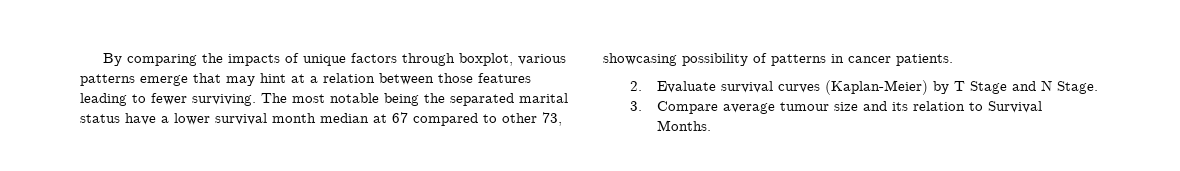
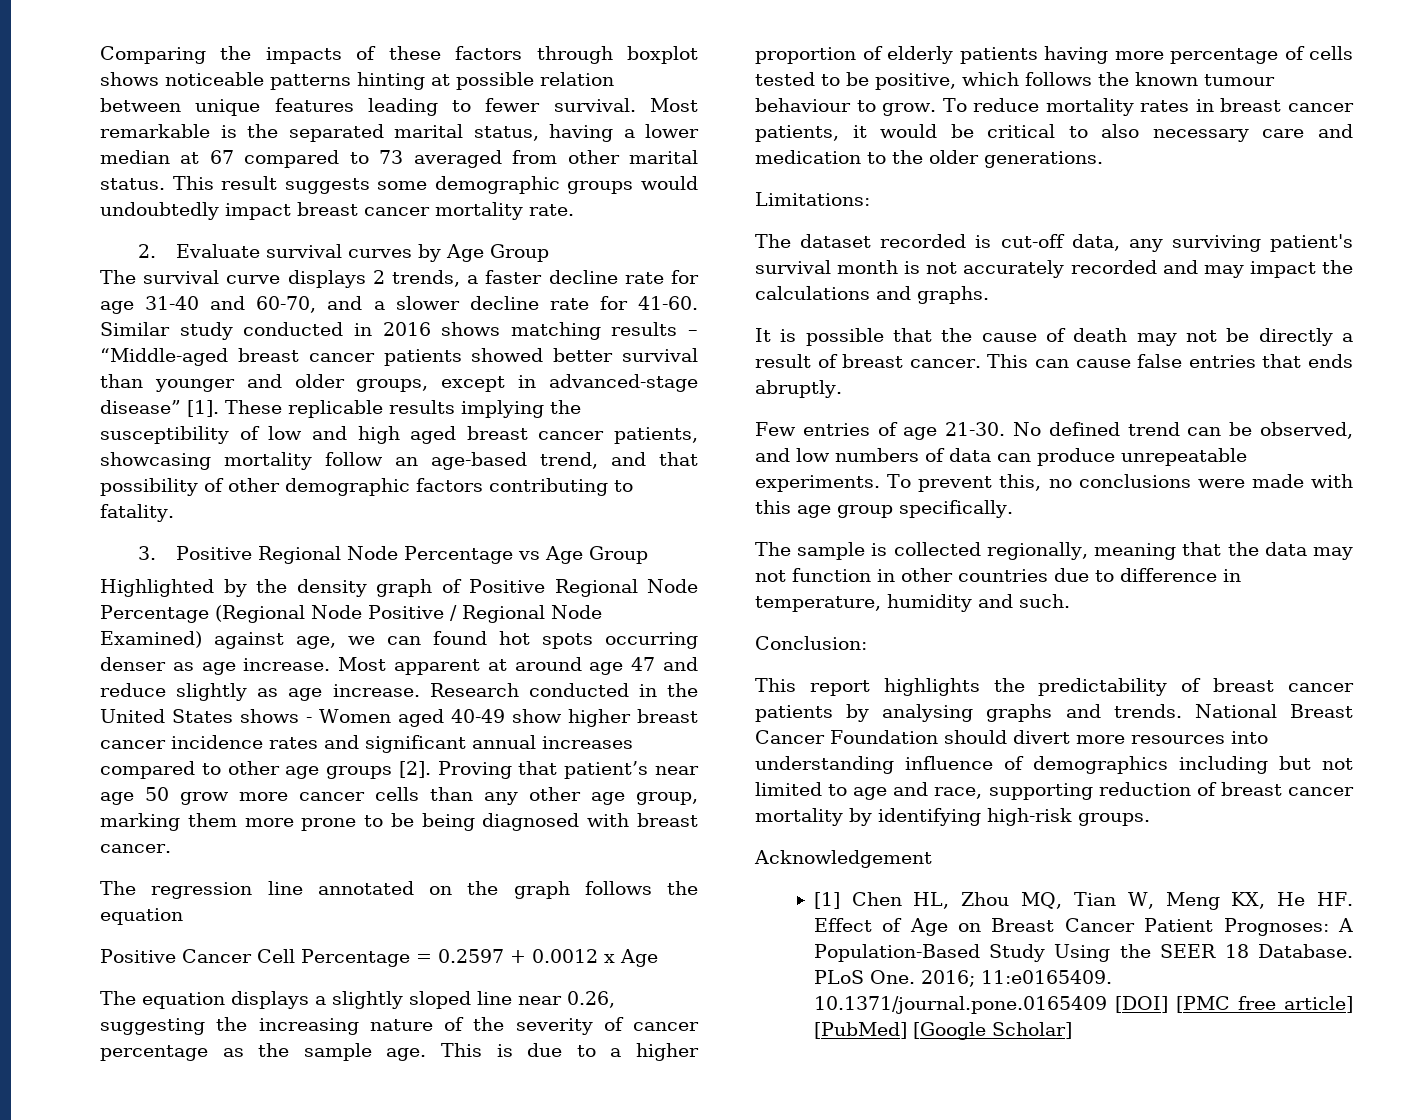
- By comparing the impacts of unique factors through boxplot, various patterns emerge that may hint at a relation between those features leading to fewer surviving. The most notable being the separated marital status have a lower survival month median at 67 compared to other 73, showcasing possibility of patterns in cancer patients.
- 2. Evaluate survival curves (Kaplan-Meier) by T Stage and N Stage.
- 3. Compare average tumour size and its relation to Survival Months.
+ Comparing the impacts of these factors through boxplot shows noticeable patterns hinting at possible relation between unique features leading to fewer survival. Most remarkable is the separated marital status, having a lower median at 67 compared to 73 averaged from other marital status. This result suggests some demographic groups would undoubtedly impact breast cancer mortality rate.
+ 2. Evaluate survival curves by Age Group
+ The survival curve displays 2 trends, a faster decline rate for age 31-40 and 60-70, and a slower decline rate for 41-60. Similar study conducted in 2016 shows matching results – “Middle-aged breast cancer patients showed better survival than younger and older groups, except in advanced-stage disease” [1]. These replicable results implying the susceptibility of low and high aged breast cancer patients, showcasing mortality follow an age-based trend, and that possibility of other demographic factors contributing to fatality.
+ 3. Positive Regional Node Percentage vs Age Group
+ Highlighted by the density graph of Positive Regional Node Percentage (Regional Node Positive / Regional Node Examined) against age, we can found hot spots occurring denser as age increase. Most apparent at around age 47 and reduce slightly as age increase. Research conducted in the United States shows - Women aged 40-49 show higher breast cancer incidence rates and significant annual increases compared to other age groups [2]. Proving that patient’s near age 50 grow more cancer cells than any other age group, marking them more prone to be being diagnosed with breast cancer.
+ The regression line annotated on the graph follows the equation
+ Positive Cancer Cell Percentage = 0.2597 + 0.0012 x Age
+ The equation displays a slightly sloped line near 0.26, suggesting the increasing nature of the severity of cancer percentage as the sample age. This is due to a higher proportion of elderly patients having more percentage of cells tested to be positive, which follows the known tumour behaviour to grow. To reduce mortality rates in breast cancer patients, it would be critical to also necessary care and medication to the older generations.
+ Limitations:
+ The dataset recorded is cut-off data, any surviving patient's survival month is not accurately recorded and may impact the calculations and graphs.
+ It is possible that the cause of death may not be directly a result of breast cancer. This can cause false entries that ends abruptly.
+ Few entries of age 21-30. No defined trend can be observed, and low numbers of data can produce unrepeatable experiments. To prevent this, no conclusions were made with this age group specifically.
+ The sample is collected regionally, meaning that the data may not function in other countries due to difference in temperature, humidity and such.
+ Conclusion:
+ This report highlights the predictability of breast cancer patients by analysing graphs and trends. National Breast Cancer Foundation should divert more resources into understanding influence of demographics including but not limited to age and race, supporting reduction of breast cancer mortality by identifying high-risk groups.
+ Acknowledgement
+ [1] Chen HL, Zhou MQ, Tian W, Meng KX, He HF. Effect of Age on Breast Cancer Patient Prognoses: A Population-Based Study Using the SEER 18 Database. PLoS One. 2016; 11:e0165409. 10.1371/journal.pone.0165409 [DOI] [PMC free article] [PubMed] [Google Scholar]

